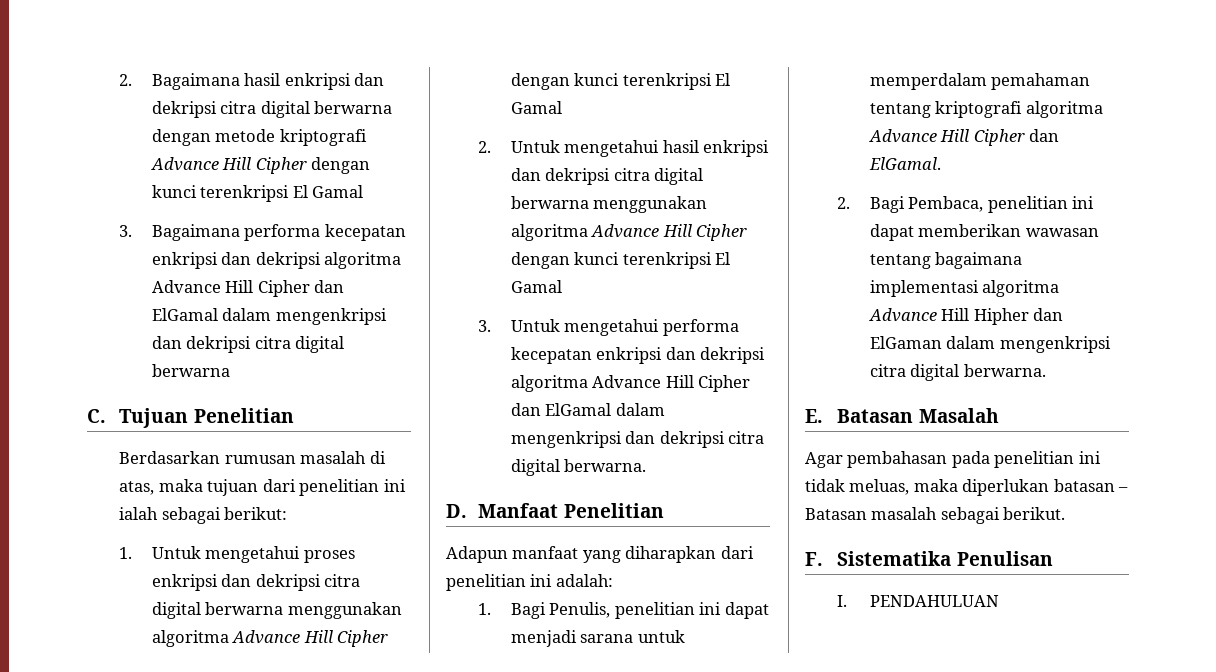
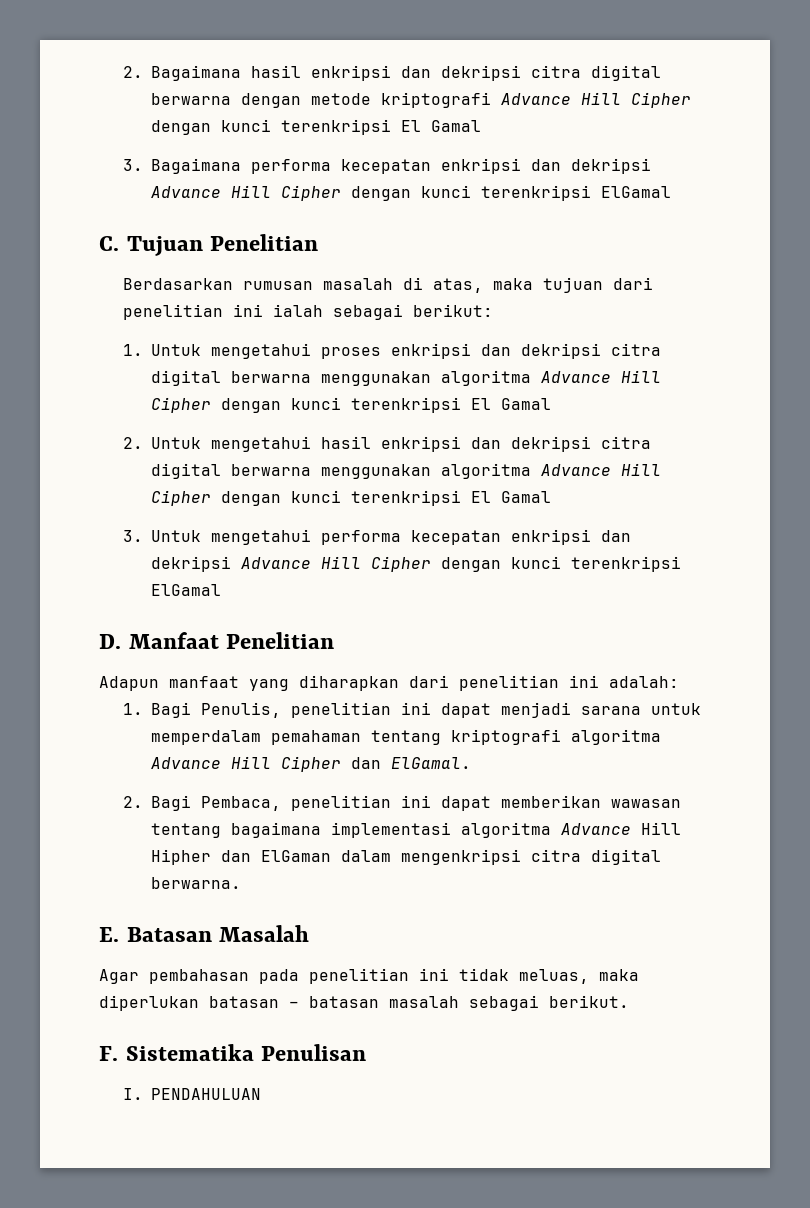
- 3. Bagaimana performa kecepatan enkripsi dan dekripsi algoritma Advance Hill Cipher dan ElGamal dalam mengenkripsi dan dekripsi citra digital berwarna
+ 3. Bagaimana performa kecepatan enkripsi dan dekripsi Advance Hill Cipher dengan kunci terenkripsi ElGamal
- 3. Untuk mengetahui performa kecepatan enkripsi dan dekripsi algoritma Advance Hill Cipher dan ElGamal dalam mengenkripsi dan dekripsi citra digital berwarna.
+ 3. Untuk mengetahui performa kecepatan enkripsi dan dekripsi Advance Hill Cipher dengan kunci terenkripsi ElGamal
- Agar pembahasan pada penelitian ini tidak meluas, maka diperlukan batasan – Batasan masalah sebagai berikut.
+ Agar pembahasan pada penelitian ini tidak meluas, maka diperlukan batasan – batasan masalah sebagai berikut.

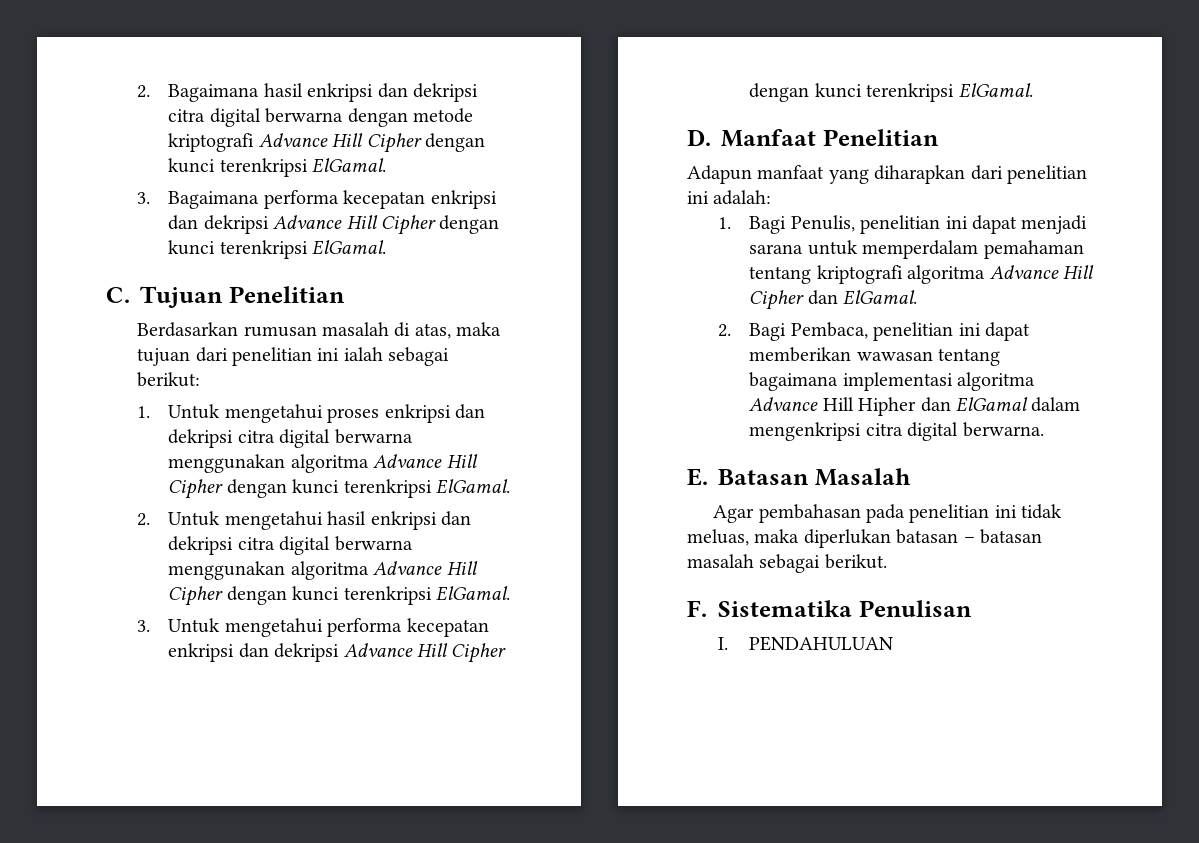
- 2. Bagaimana hasil enkripsi dan dekripsi citra digital berwarna dengan metode kriptografi Advance Hill Cipher dengan kunci terenkripsi El Gamal
+ 2. Bagaimana hasil enkripsi dan dekripsi citra digital berwarna dengan metode kriptografi Advance Hill Cipher dengan kunci terenkripsi ElGamal.
- 3. Bagaimana performa kecepatan enkripsi dan dekripsi Advance Hill Cipher dengan kunci terenkripsi ElGamal
+ 3. Bagaimana performa kecepatan enkripsi dan dekripsi Advance Hill Cipher dengan kunci terenkripsi ElGamal.
- 1. Untuk mengetahui proses enkripsi dan dekripsi citra digital berwarna menggunakan algoritma Advance Hill Cipher dengan kunci terenkripsi El Gamal
+ 1. Untuk mengetahui proses enkripsi dan dekripsi citra digital berwarna menggunakan algoritma Advance Hill Cipher dengan kunci terenkripsi ElGamal.
- 2. Untuk mengetahui hasil enkripsi dan dekripsi citra digital berwarna menggunakan algoritma Advance Hill Cipher dengan kunci terenkripsi El Gamal
+ 2. Untuk mengetahui hasil enkripsi dan dekripsi citra digital berwarna menggunakan algoritma Advance Hill Cipher dengan kunci terenkripsi ElGamal.
- 3. Untuk mengetahui performa kecepatan enkripsi dan dekripsi Advance Hill Cipher dengan kunci terenkripsi ElGamal
+ 3. Untuk mengetahui performa kecepatan enkripsi dan dekripsi Advance Hill Cipher dengan kunci terenkripsi ElGamal.
- 2. Bagi Pembaca, penelitian ini dapat memberikan wawasan tentang bagaimana implementasi algoritma Advance Hill Hipher dan ElGaman dalam mengenkripsi citra digital berwarna.
+ 2. Bagi Pembaca, penelitian ini dapat memberikan wawasan tentang bagaimana implementasi algoritma Advance Hill Hipher dan ElGamal dalam mengenkripsi citra digital berwarna.

